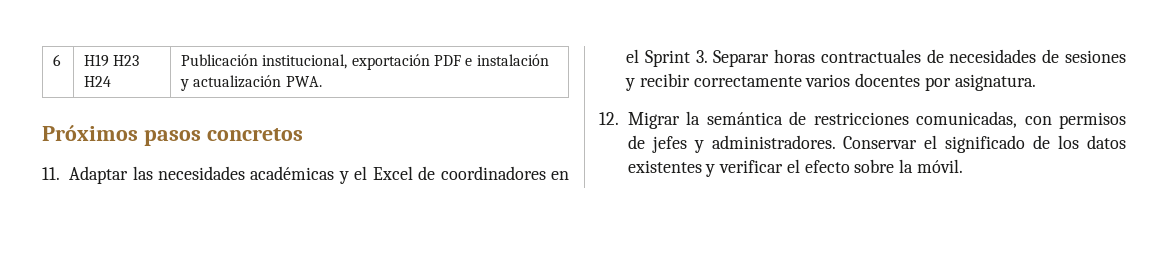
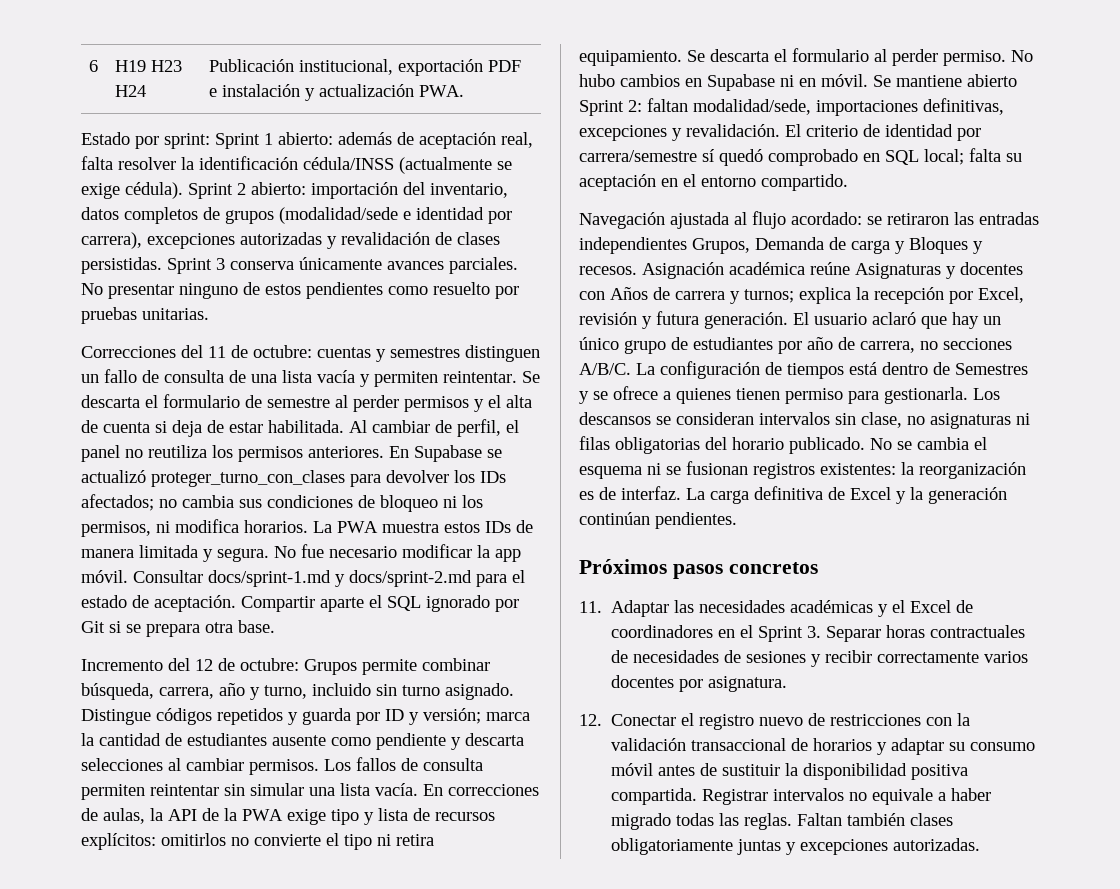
+ Estado por sprint: Sprint 1 abierto: además de aceptación real, falta resolver la identificación cédula/INSS (actualmente se exige cédula). Sprint 2 abierto: importación del inventario, datos completos de grupos (modalidad/sede e identidad por carrera), excepciones autorizadas y revalidación de clases persistidas. Sprint 3 conserva únicamente avances parciales. No presentar ninguno de estos pendientes como resuelto por pruebas unitarias.
+ Correcciones del 11 de octubre: cuentas y semestres distinguen un fallo de consulta de una lista vacía y permiten reintentar. Se descarta el formulario de semestre al perder permisos y el alta de cuenta si deja de estar habilitada. Al cambiar de perfil, el panel no reutiliza los permisos anteriores. En Supabase se actualizó proteger_turno_con_clases para devolver los IDs afectados; no cambia sus condiciones de bloqueo ni los permisos, ni modifica horarios. La PWA muestra estos IDs de manera limitada y segura. No fue necesario modificar la app móvil. Consultar docs/sprint-1.md y docs/sprint-2.md para el estado de aceptación. Compartir aparte el SQL ignorado por Git si se prepara otra base.
+ Incremento del 12 de octubre: Grupos permite combinar búsqueda, carrera, año y turno, incluido sin turno asignado. Distingue códigos repetidos y guarda por ID y versión; marca la cantidad de estudiantes ausente como pendiente y descarta selecciones al cambiar permisos. Los fallos de consulta permiten reintentar sin simular una lista vacía. En correcciones de aulas, la API de la PWA exige tipo y lista de recursos explícitos: omitirlos no convierte el tipo ni retira equipamiento. Se descarta el formulario al perder permiso. No hubo cambios en Supabase ni en móvil. Se mantiene abierto Sprint 2: faltan modalidad/sede, importaciones definitivas, excepciones y revalidación. El criterio de identidad por carrera/semestre sí quedó comprobado en SQL local; falta su aceptación en el entorno compartido.
+ Navegación ajustada al flujo acordado: se retiraron las entradas independientes Grupos, Demanda de carga y Bloques y recesos. Asignación académica reúne Asignaturas y docentes con Años de carrera y turnos; explica la recepción por Excel, revisión y futura generación. El usuario aclaró que hay un único grupo de estudiantes por año de carrera, no secciones A/B/C. La configuración de tiempos está dentro de Semestres y se ofrece a quienes tienen permiso para gestionarla. Los descansos se consideran intervalos sin clase, no asignaturas ni filas obligatorias del horario publicado. No se cambia el esquema ni se fusionan registros existentes: la reorganización es de interfaz. La carga definitiva de Excel y la generación continúan pendientes.
- 12. Migrar la semántica de restricciones comunicadas, con permisos de jefes y administradores. Conservar el significado de los datos existentes y verificar el efecto sobre la móvil.
+ 12. Conectar el registro nuevo de restricciones con la validación transaccional de horarios y adaptar su consumo móvil antes de sustituir la disponibilidad positiva compartida. Registrar intervalos no equivale a haber migrado todas las reglas. Faltan también clases obligatoriamente juntas y excepciones autorizadas.

